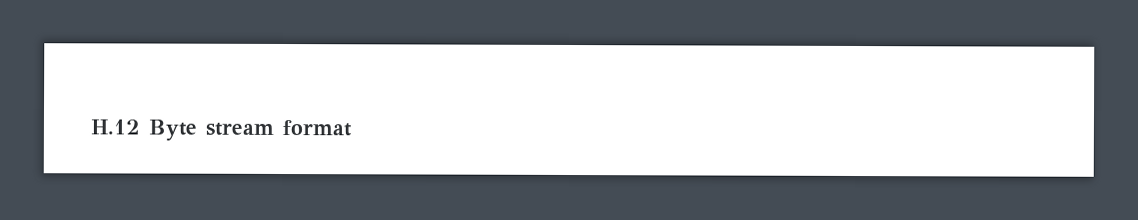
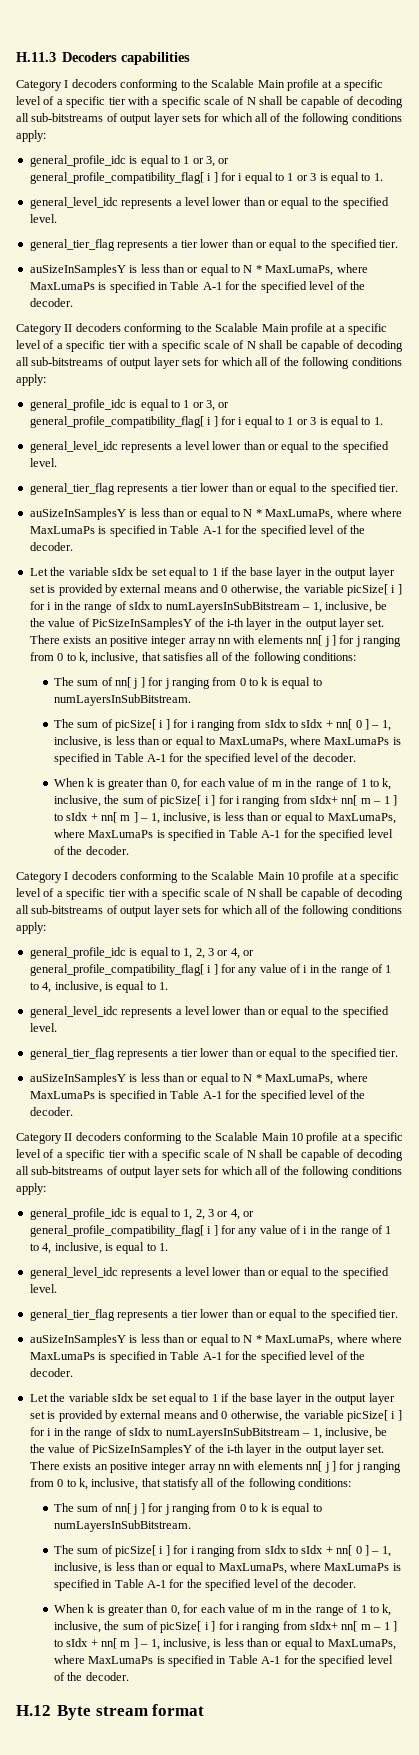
+ H.11.3 Decoders capabilities
+ Category I decoders conforming to the Scalable Main profile at a specific level of a specific tier with a specific scale of N shall be capable of decoding all sub-bitstreams of output layer sets for which all of the following conditions apply:
+ general_profile_idc is equal to 1 or 3, or general_profile_compatibility_flag[ i ] for i equal to 1 or 3 is equal to 1.
+ general_level_idc represents a level lower than or equal to the specified level.
+ general_tier_flag represents a tier lower than or equal to the specified tier.
+ auSizeInSamplesY is less than or equal to N * MaxLumaPs, where MaxLumaPs is specified in Table A-1 for the specified level of the decoder.
+ Category II decoders conforming to the Scalable Main profile at a specific level of a specific tier with a specific scale of N shall be capable of decoding all sub-bitstreams of output layer sets for which all of the following conditions apply:
+ general_profile_idc is equal to 1 or 3, or general_profile_compatibility_flag[ i ] for i equal to 1 or 3 is equal to 1.
+ general_level_idc represents a level lower than or equal to the specified level.
+ general_tier_flag represents a tier lower than or equal to the specified tier.
+ auSizeInSamplesY is less than or equal to N * MaxLumaPs, where where MaxLumaPs is specified in Table A-1 for the specified level of the decoder.
+ Let the variable sIdx be set equal to 1 if the base layer in the output layer set is provided by external means and 0 otherwise, the variable picSize[ i ] for i in the range of sIdx to numLayersInSubBitstream – 1, inclusive, be the value of PicSizeInSamplesY of the i-th layer in the output layer set. There exists an positive integer array nn with elements nn[ j ] for j ranging from 0 to k, inclusive, that satisfies all of the following conditions:
+ The sum of nn[ j ] for j ranging from 0 to k is equal to numLayersInSubBitstream.
+ The sum of picSize[ i ] for i ranging from sIdx to sIdx + nn[ 0 ] – 1, inclusive, is less than or equal to MaxLumaPs, where MaxLumaPs is specified in Table A-1 for the specified level of the decoder.
+ When k is greater than 0, for each value of m in the range of 1 to k, inclusive, the sum of picSize[ i ] for i ranging from sIdx+ nn[ m – 1 ] to sIdx + nn[ m ] – 1, inclusive, is less than or equal to MaxLumaPs, where MaxLumaPs is specified in Table A-1 for the specified level of the decoder.
+ Category I decoders conforming to the Scalable Main 10 profile at a specific level of a specific tier with a specific scale of N shall be capable of decoding all sub-bitstreams of output layer sets for which all of the following conditions apply:
+ general_profile_idc is equal to 1, 2, 3 or 4, or general_profile_compatibility_flag[ i ] for any value of i in the range of 1 to 4, inclusive, is equal to 1.
+ general_level_idc represents a level lower than or equal to the specified level.
+ general_tier_flag represents a tier lower than or equal to the specified tier.
+ auSizeInSamplesY is less than or equal to N * MaxLumaPs, where MaxLumaPs is specified in Table A-1 for the specified level of the decoder.
+ Category II decoders conforming to the Scalable Main 10 profile at a specific level of a specific tier with a specific scale of N shall be capable of decoding all sub-bitstreams of output layer sets for which all of the following conditions apply:
+ general_profile_idc is equal to 1, 2, 3 or 4, or general_profile_compatibility_flag[ i ] for any value of i in the range of 1 to 4, inclusive, is equal to 1.
+ general_level_idc represents a level lower than or equal to the specified level.
+ general_tier_flag represents a tier lower than or equal to the specified tier.
+ auSizeInSamplesY is less than or equal to N * MaxLumaPs, where where MaxLumaPs is specified in Table A-1 for the specified level of the decoder.
+ Let the variable sIdx be set equal to 1 if the base layer in the output layer set is provided by external means and 0 otherwise, the variable picSize[ i ] for i in the range of sIdx to numLayersInSubBitstream – 1, inclusive, be the value of PicSizeInSamplesY of the i-th layer in the output layer set. There exists an positive integer array nn with elements nn[ j ] for j ranging from 0 to k, inclusive, that statisfy all of the following conditions:
+ The sum of nn[ j ] for j ranging from 0 to k is equal to numLayersInSubBitstream.
+ The sum of picSize[ i ] for i ranging from sIdx to sIdx + nn[ 0 ] – 1, inclusive, is less than or equal to MaxLumaPs, where MaxLumaPs is specified in Table A-1 for the specified level of the decoder.
+ When k is greater than 0, for each value of m in the range of 1 to k, inclusive, the sum of picSize[ i ] for i ranging from sIdx+ nn[ m – 1 ] to sIdx + nn[ m ] – 1, inclusive, is less than or equal to MaxLumaPs, where MaxLumaPs is specified in Table A-1 for the specified level of the decoder.

